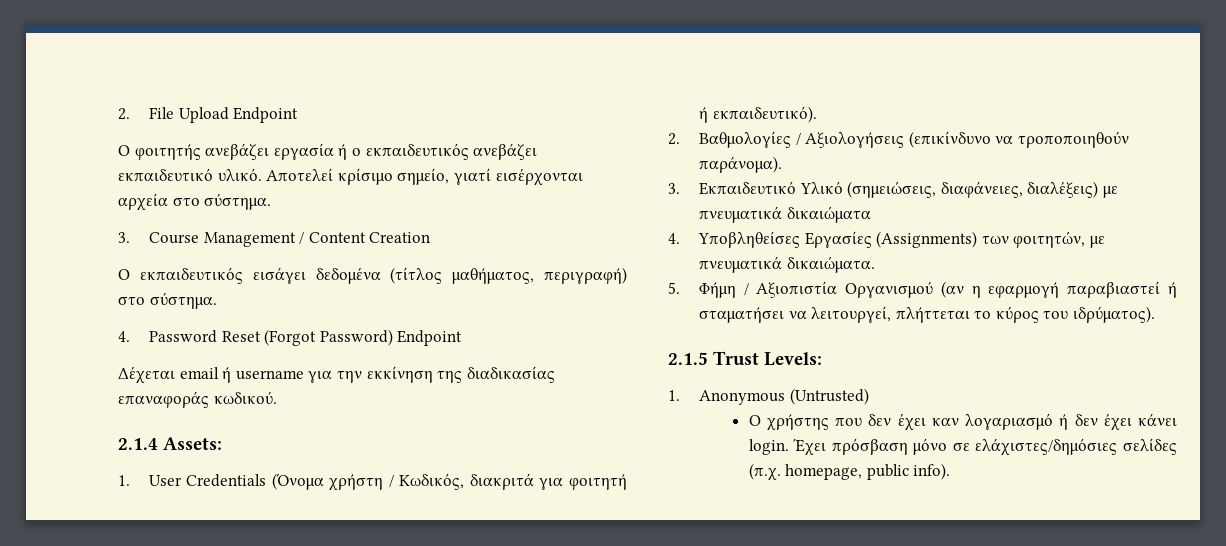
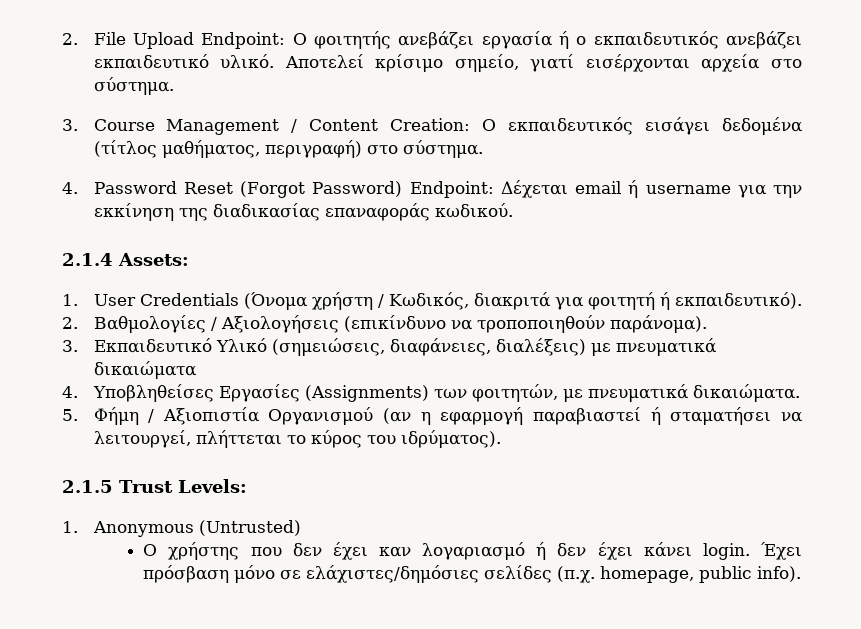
- 2. File Upload Endpoint
- Ο φοιτητής ανεβάζει εργασία ή ο εκπαιδευτικός ανεβάζει εκπαιδευτικό υλικό.
+ 2. File Upload Endpoint: Ο φοιτητής ανεβάζει εργασία ή ο εκπαιδευτικός ανεβάζει εκπαιδευτικό υλικό.
- 3. Course Management / Content Creation
- Ο εκπαιδευτικός εισάγει δεδομένα (τίτλος μαθήματος, περιγραφή) στο σύστημα.
+ 3. Course Management / Content Creation: Ο εκπαιδευτικός εισάγει δεδομένα (τίτλος μαθήματος, περιγραφή) στο σύστημα.
- 4. Password Reset (Forgot Password) Endpoint
- Δέχεται email ή username για την εκκίνηση της διαδικασίας επαναφοράς κωδικού.
+ 4. Password Reset (Forgot Password) Endpoint: Δέχεται email ή username για την εκκίνηση της διαδικασίας επαναφοράς κωδικού.

